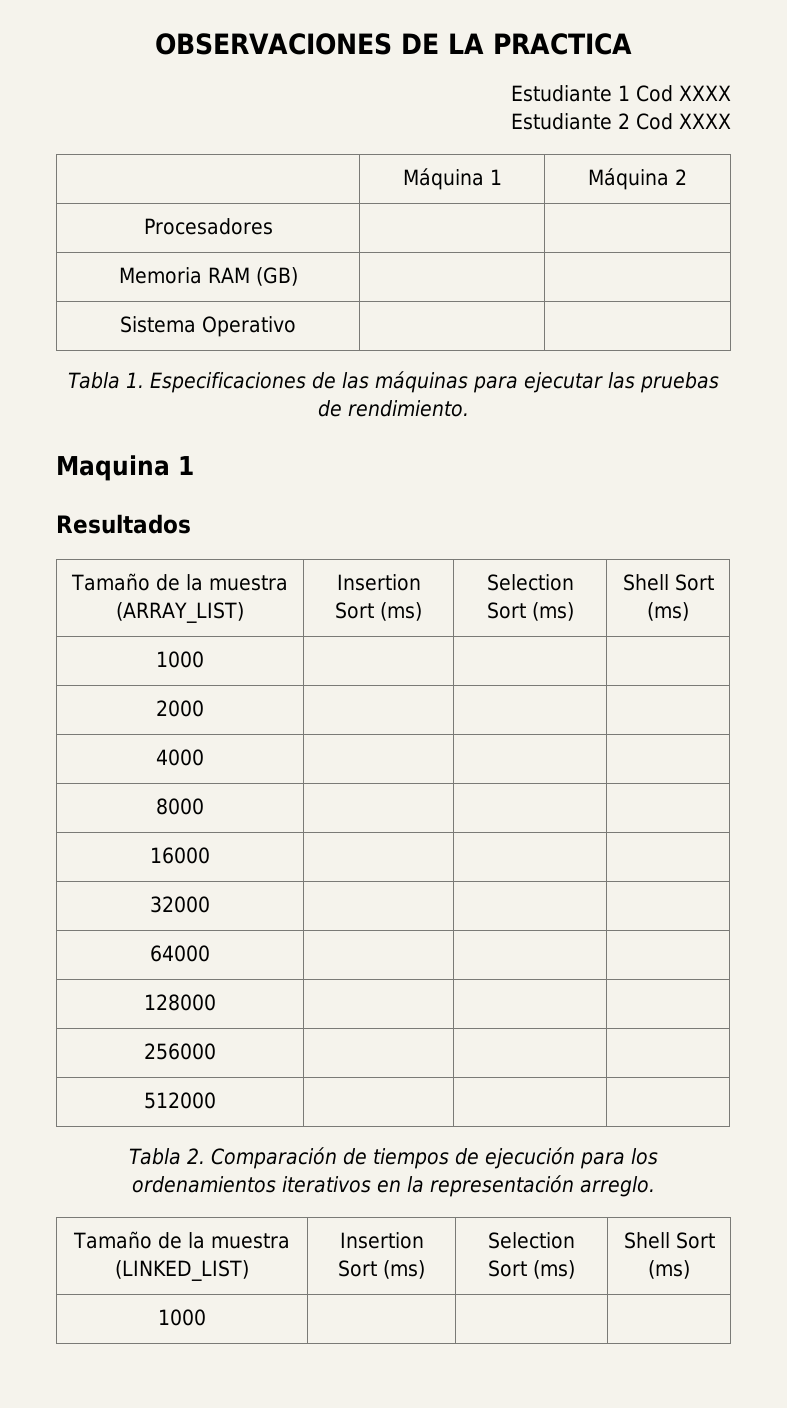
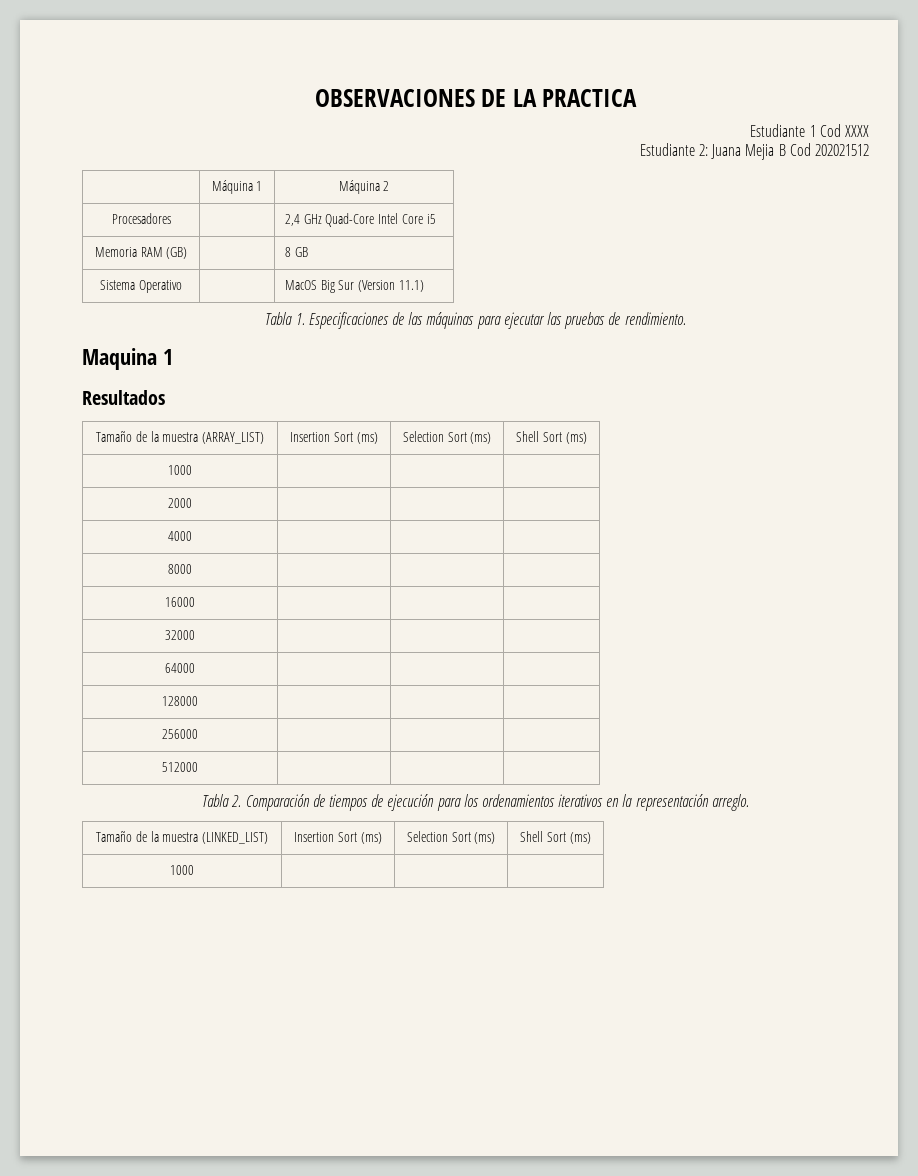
- Estudiante 2 Cod XXXX
+ Estudiante 2: Juana Mejia B Cod 202021512
- Procesadores | |
+ Procesadores | | 2,4 GHz Quad-Core Intel Core i5
- Memoria RAM (GB) | |
+ Memoria RAM (GB) | | 8 GB
- Sistema Operativo | |
+ Sistema Operativo | | MacOS Big Sur (Version 11.1)

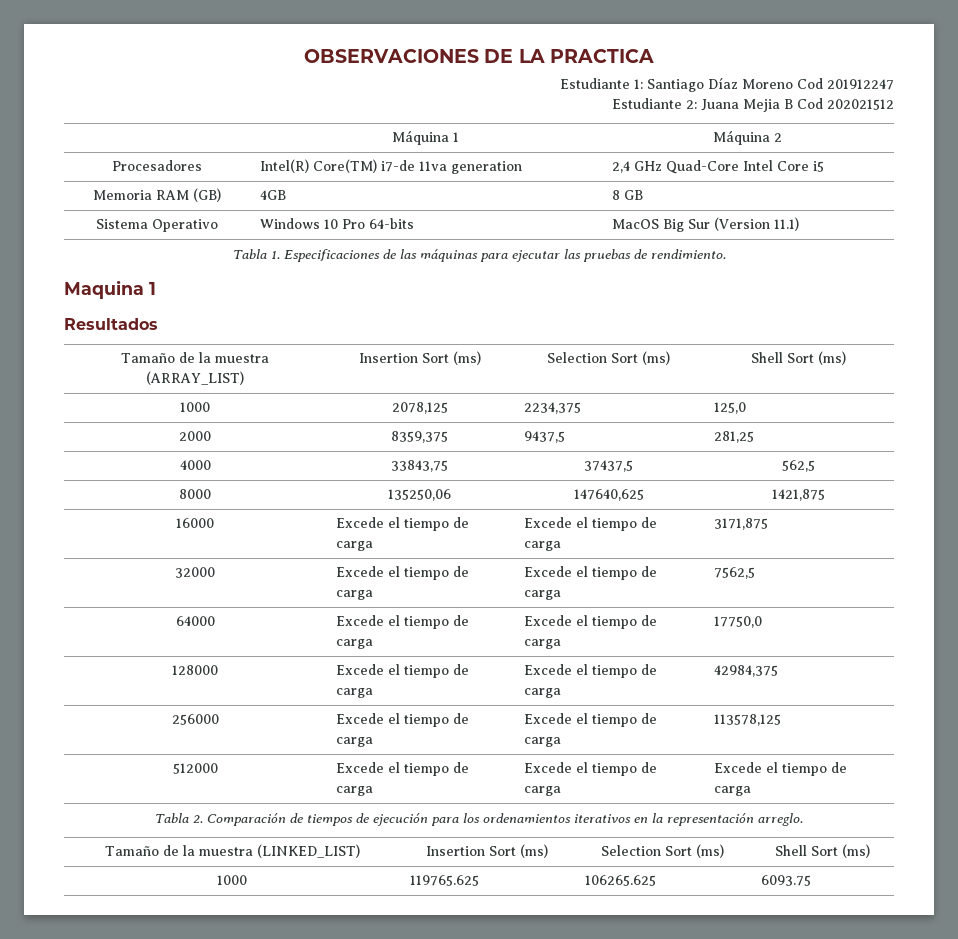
- Estudiante 1 Cod XXXX
+ Estudiante 1: Santiago Díaz Moreno Cod 201912247
- Procesadores | | 2,4 GHz Quad-Core Intel Core i5
+ Procesadores | Intel(R) Core(TM) i7-de 11va generation | 2,4 GHz Quad-Core Intel Core i5
- Memoria RAM (GB) | | 8 GB
+ Memoria RAM (GB) | 4GB | 8 GB
- Sistema Operativo | | MacOS Big Sur (Version 11.1)
+ Sistema Operativo | Windows 10 Pro 64-bits | MacOS Big Sur (Version 11.1)
  Tamaño de la muestra (ARRAY_LIST) | Insertion Sort (ms) | Selection Sort (ms) | Shell Sort (ms)
- 1000 | | |
- 2000 | | |
- 4000 | | |
- 8000 | | |
- 16000 | | |
- 32000 | | |
- 64000 | | |
- 128000 | | |
- 256000 | | |
- 512000 | | |
+ 1000 | 2078,125 | 2234,375 | 125,0
+ 2000 | 8359,375 | 9437,5 | 281,25
+ 4000 | 33843,75 | 37437,5 | 562,5
+ 8000 | 135250,06 | 147640,625 | 1421,875
+ 16000 | Excede el tiempo de carga | Excede el tiempo de carga | 3171,875
+ 32000 | Excede el tiempo de carga | Excede el tiempo de carga | 7562,5
+ 64000 | Excede el tiempo de carga | Excede el tiempo de carga | 17750,0
+ 128000 | Excede el tiempo de carga | Excede el tiempo de carga | 42984,375
+ 256000 | Excede el tiempo de carga | Excede el tiempo de carga | 113578,125
+ 512000 | Excede el tiempo de carga | Excede el tiempo de carga | Excede el tiempo de carga
  Tamaño de la muestra (LINKED_LIST) | Insertion Sort (ms) | Selection Sort (ms) | Shell Sort (ms)
- 1000 | | |
+ 1000 | 119765.625 | 106265.625 | 6093.75

